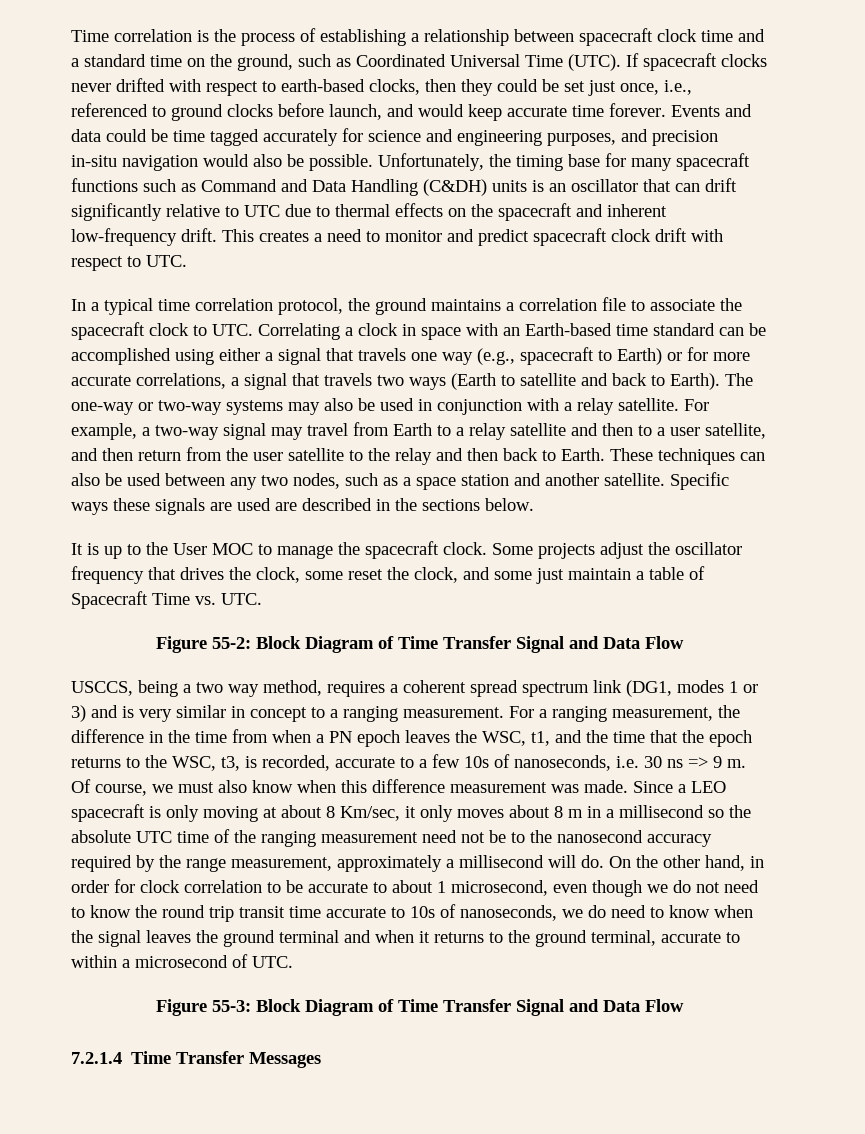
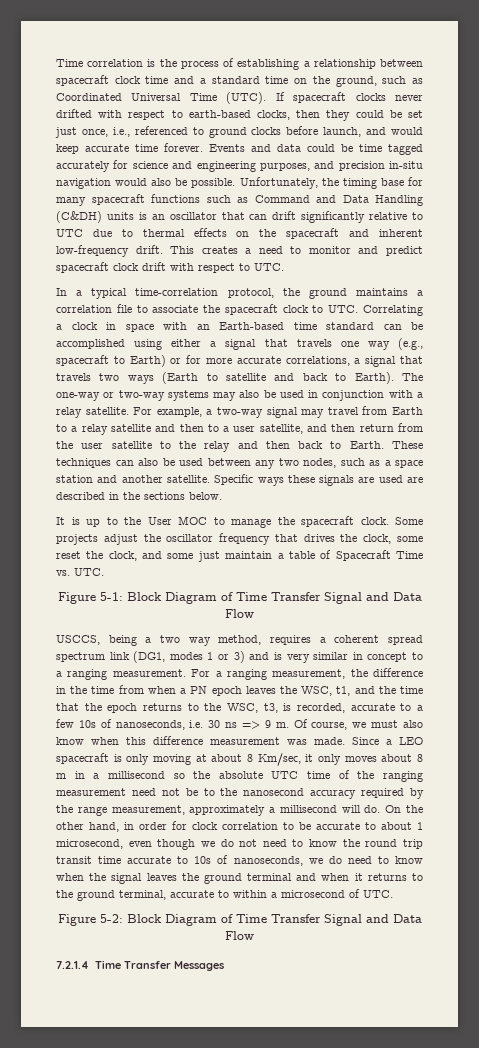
- In a typical time correlation protocol, the ground maintains a correlation file to associate the spacecraft clock to UTC. Correlating a clock in space with an Earth-based time standard can be accomplished using either a signal that travels one way (e.g., spacecraft to Earth) or for more accurate correlations, a signal that travels two ways (Earth to satellite and back to Earth).
+ In a typical time-correlation protocol, the ground maintains a correlation file to associate the spacecraft clock to UTC. Correlating a clock in space with an Earth-based time standard can be accomplished using either a signal that travels one way (e.g., spacecraft to Earth) or for more accurate correlations, a signal that travels two ways (Earth to satellite and back to Earth).
- Figure 55-2: Block Diagram of Time Transfer Signal and Data Flow
+ Figure 5-1: Block Diagram of Time Transfer Signal and Data Flow
- Figure 55-3: Block Diagram of Time Transfer Signal and Data Flow
+ Figure 5-2: Block Diagram of Time Transfer Signal and Data Flow

